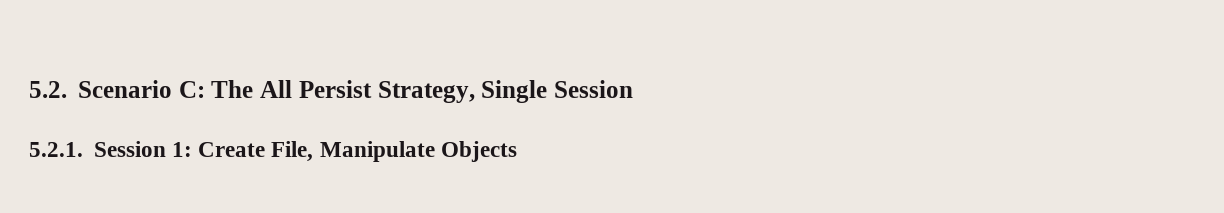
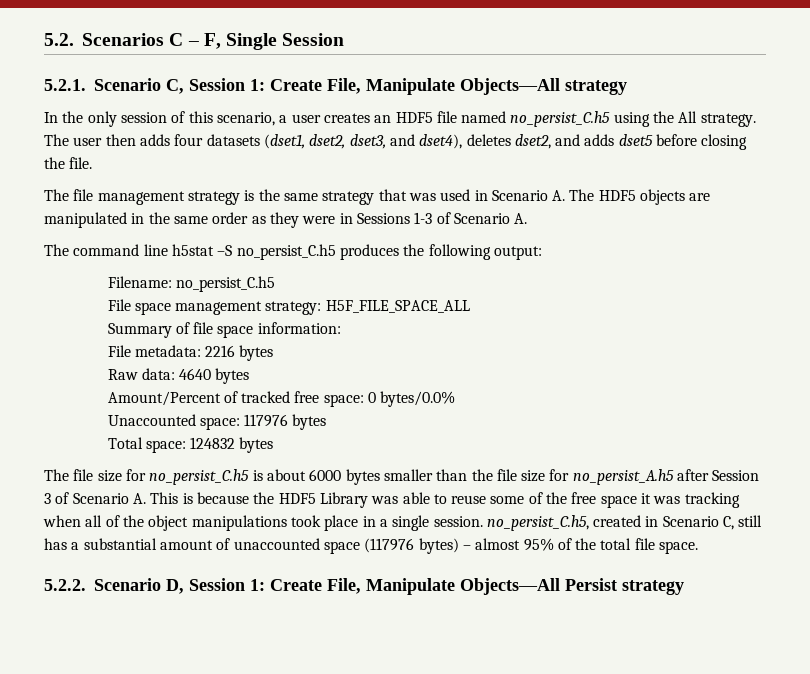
- 5.2. Scenario C: The All Persist Strategy, Single Session
+ 5.2. Scenarios C – F, Single Session
- 5.2.1. Session 1: Create File, Manipulate Objects
+ 5.2.1. Scenario C, Session 1: Create File, Manipulate Objects—All strategy
+ In the only session of this scenario, a user creates an HDF5 file named no_persist_C.h5 using the All strategy. The user then adds four datasets (dset1, dset2, dset3, and dset4), deletes dset2, and adds dset5 before closing the file.
+ The file management strategy is the same strategy that was used in Scenario A. The HDF5 objects are manipulated in the same order as they were in Sessions 1-3 of Scenario A.
+ The command line h5stat –S no_persist_C.h5 produces the following output:
+ Filename: no_persist_C.h5
+ File space management strategy: H5F_FILE_SPACE_ALL
+ Summary of file space information:
+ File metadata: 2216 bytes
+ Raw data: 4640 bytes
+ Amount/Percent of tracked free space: 0 bytes/0.0%
+ Unaccounted space: 117976 bytes
+ Total space: 124832 bytes
+ The file size for no_persist_C.h5 is about 6000 bytes smaller than the file size for no_persist_A.h5 after Session 3 of Scenario A. This is because the HDF5 Library was able to reuse some of the free space it was tracking when all of the object manipulations took place in a single session. no_persist_C.h5, created in Scenario C, still has a substantial amount of unaccounted space (117976 bytes) – almost 95% of the total file space.
+ 5.2.2. Scenario D, Session 1: Create File, Manipulate Objects—All Persist strategy

